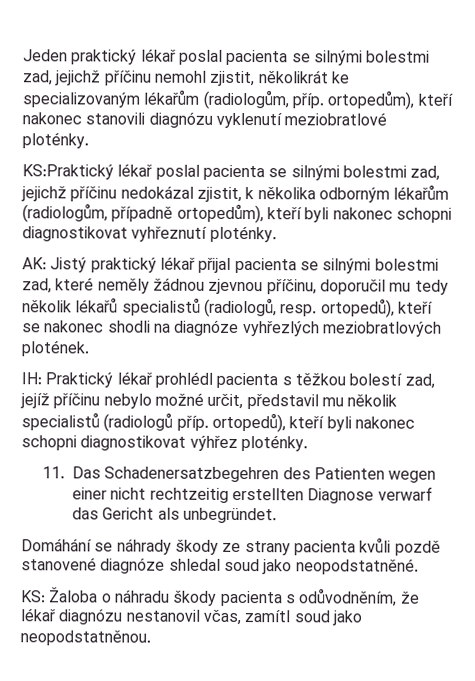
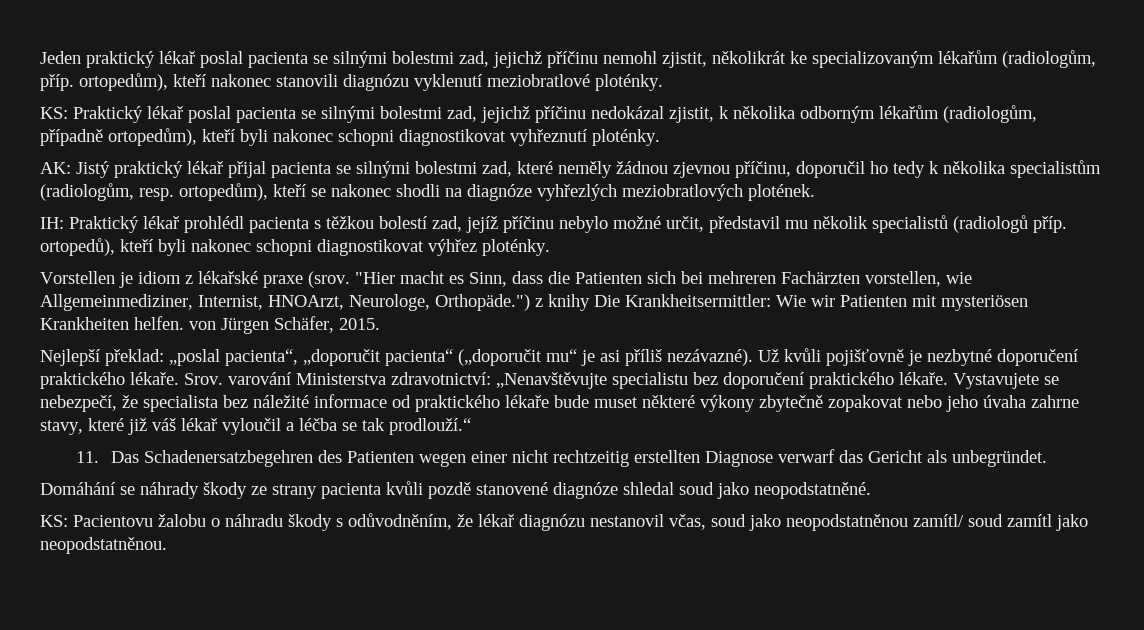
- KS:Praktický lékař poslal pacienta se silnými bolestmi zad, jejichž příčinu nedokázal zjistit, k několika odborným lékařům (radiologům, případně ortopedům), kteří byli nakonec schopni diagnostikovat vyhřeznutí ploténky.
+ KS: Praktický lékař poslal pacienta se silnými bolestmi zad, jejichž příčinu nedokázal zjistit, k několika odborným lékařům (radiologům, případně ortopedům), kteří byli nakonec schopni diagnostikovat vyhřeznutí ploténky.
- AK: Jistý praktický lékař přijal pacienta se silnými bolestmi zad, které neměly žádnou zjevnou příčinu, doporučil mu tedy několik lékařů specialistů (radiologů, resp. ortopedů), kteří se nakonec shodli na diagnóze vyhřezlých meziobratlových plotének.
+ AK: Jistý praktický lékař přijal pacienta se silnými bolestmi zad, které neměly žádnou zjevnou příčinu, doporučil ho tedy k několika specialistům (radiologům, resp. ortopedům), kteří se nakonec shodli na diagnóze vyhřezlých meziobratlových plotének.
+ Vorstellen je idiom z lékařské praxe (srov. "Hier macht es Sinn, dass die Patienten sich bei mehreren Fachärzten vorstellen, wie Allgemeinmediziner, Internist, HNOArzt, Neurologe, Orthopäde.") z knihy Die Krankheitsermittler: Wie wir Patienten mit mysteriösen Krankheiten helfen. von Jürgen Schäfer, 2015.
+ Nejlepší překlad: „poslal pacienta“, „doporučit pacienta“ („doporučit mu“ je asi příliš nezávazné). Už kvůli pojišťovně je nezbytné doporučení praktického lékaře. Srov. varování Ministerstva zdravotnictví: „Nenavštěvujte specialistu bez doporučení praktického lékaře. Vystavujete se nebezpečí, že specialista bez náležité informace od praktického lékaře bude muset některé výkony zbytečně zopakovat nebo jeho úvaha zahrne stavy, které již váš lékař vyloučil a léčba se tak prodlouží.“
- KS: Žaloba o náhradu škody pacienta s odůvodněním, že lékař diagnózu nestanovil včas, zamítl soud jako neopodstatněnou.
+ KS: Pacientovu žalobu o náhradu škody s odůvodněním, že lékař diagnózu nestanovil včas, soud jako neopodstatněnou zamítl/ soud zamítl jako neopodstatněnou.

